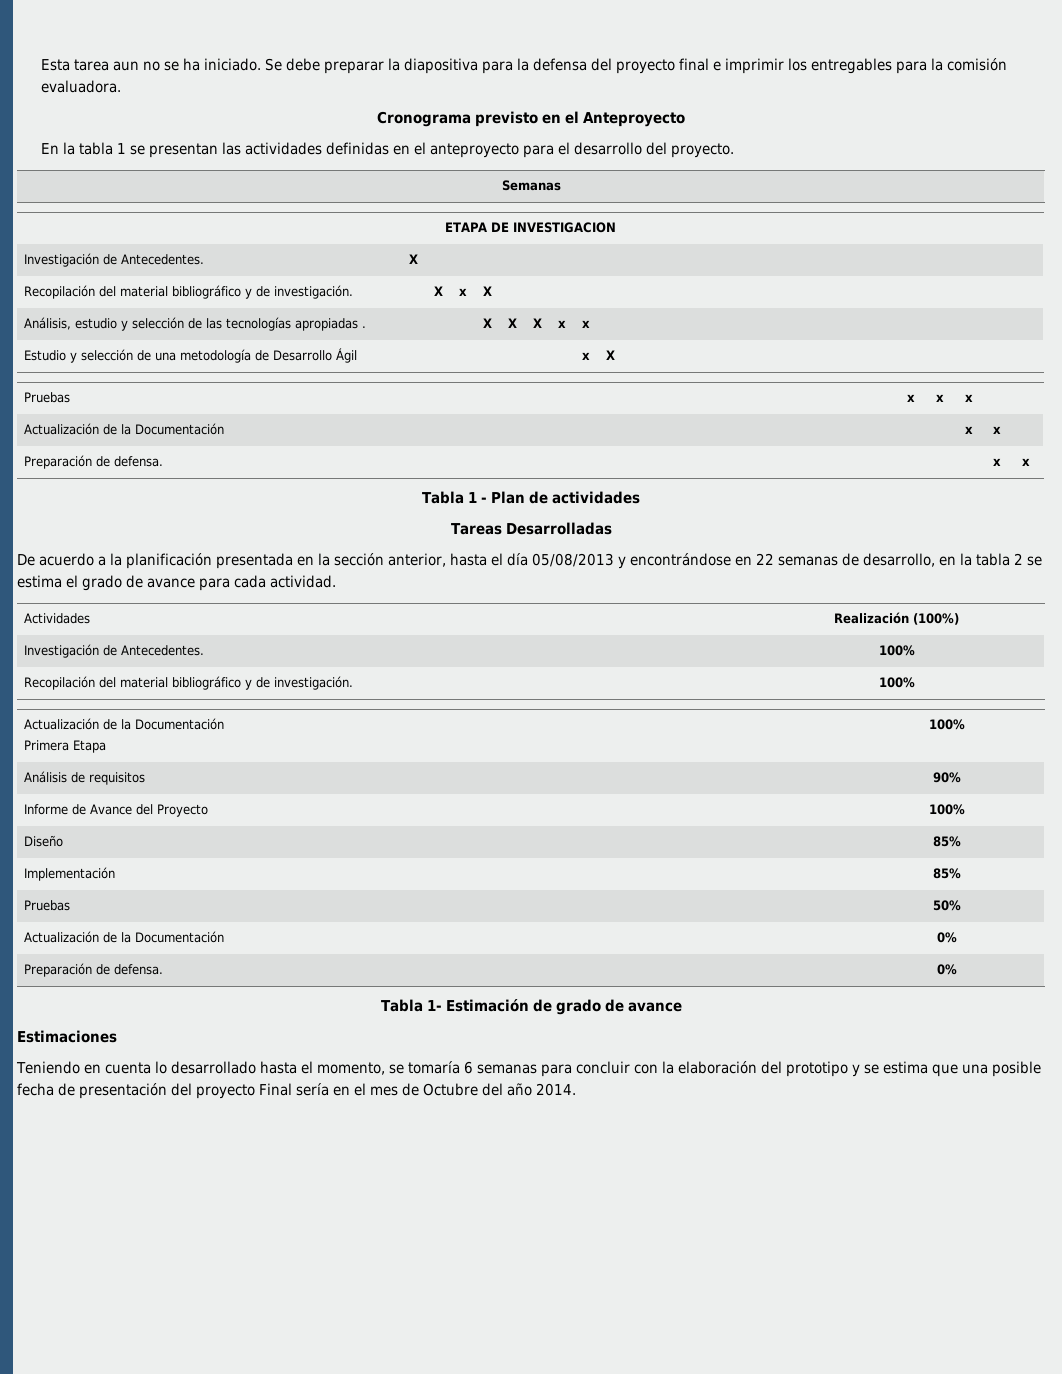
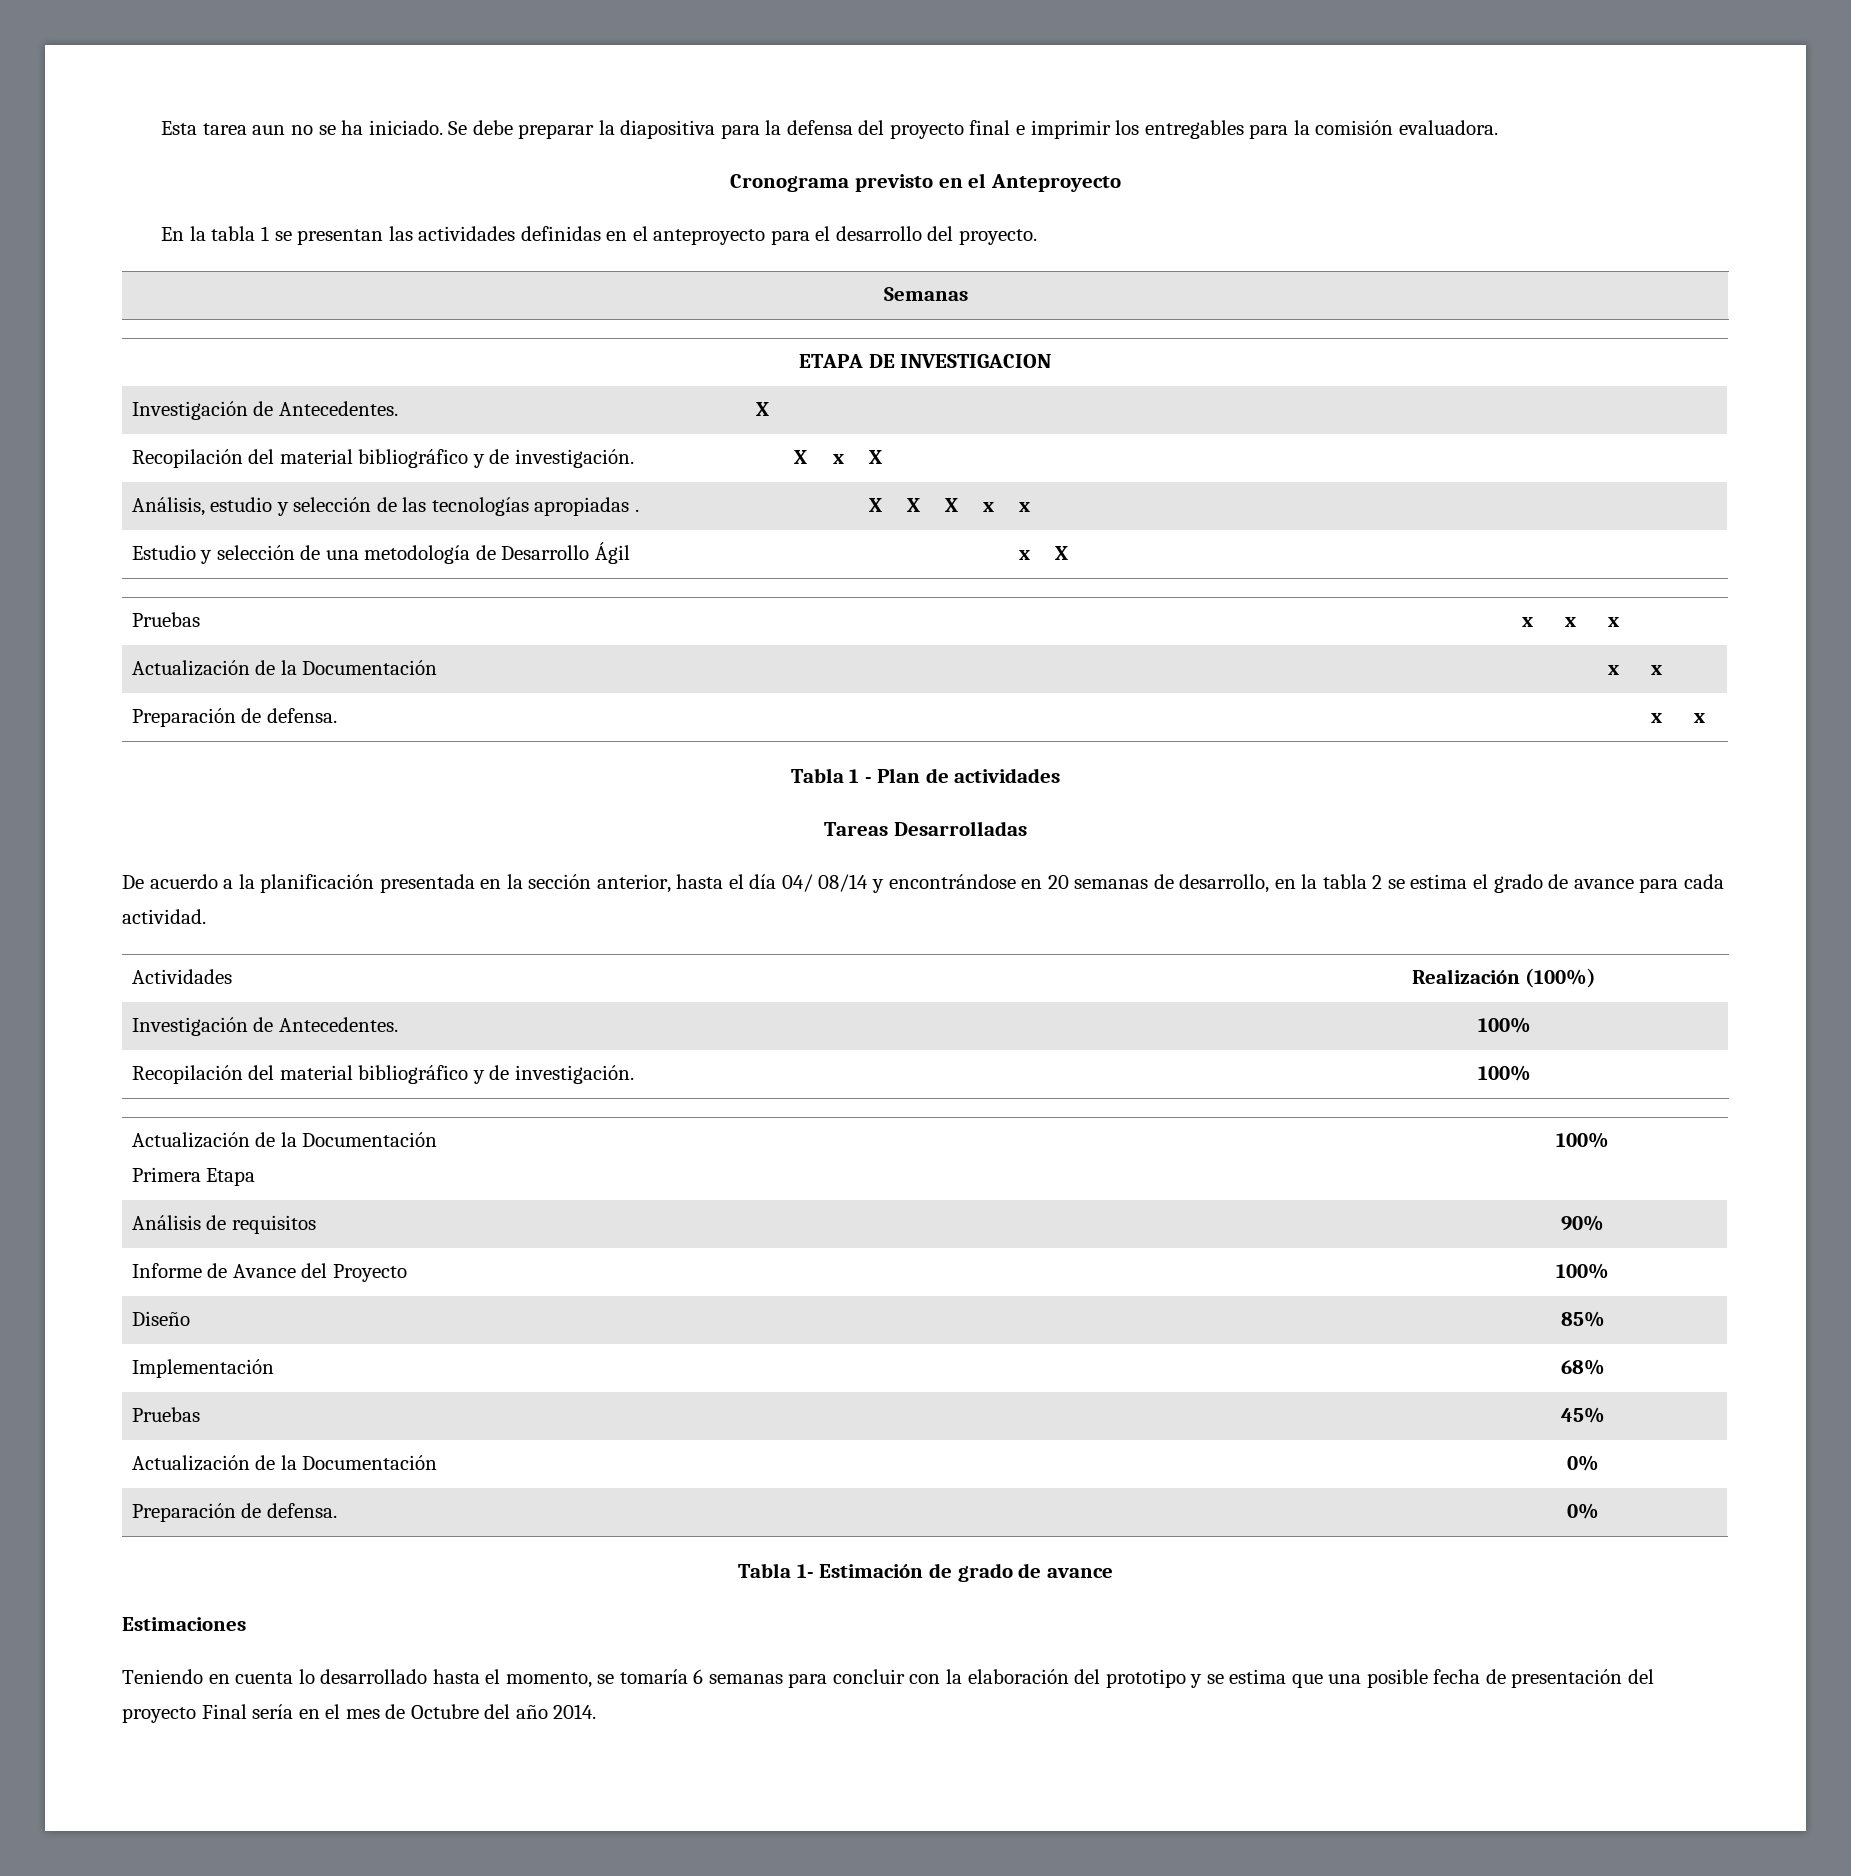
- De acuerdo a la planificación presentada en la sección anterior, hasta el día 05/08/2013 y encontrándose en 22 semanas de desarrollo, en la tabla 2 se estima el grado de avance para cada actividad.
+ De acuerdo a la planificación presentada en la sección anterior, hasta el día 04/ 08/14 y encontrándose en 20 semanas de desarrollo, en la tabla 2 se estima el grado de avance para cada actividad.
- Implementación | 85%
- Pruebas | 50%
+ Implementación | 68%
+ Pruebas | 45%

